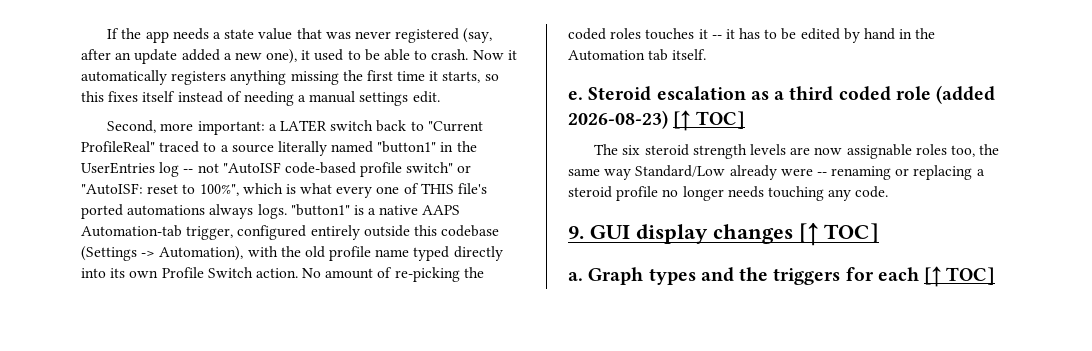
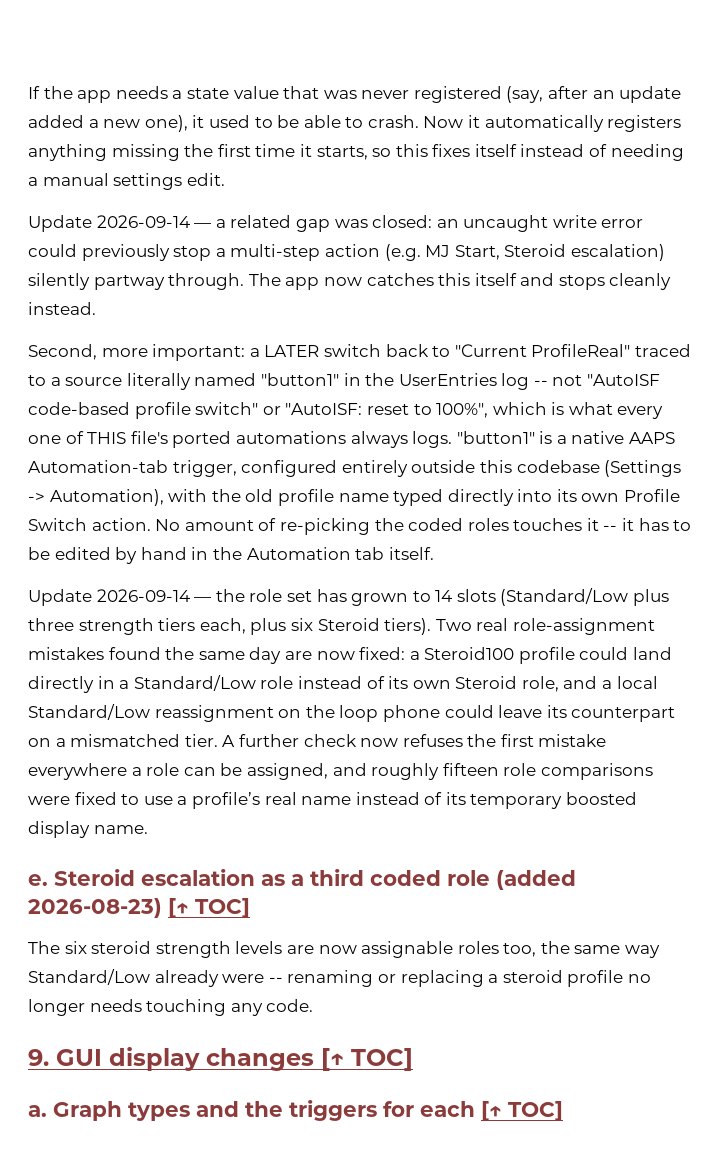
+ Update 2026-09-14 — a related gap was closed: an uncaught write error could previously stop a multi-step action (e.g. MJ Start, Steroid escalation) silently partway through. The app now catches this itself and stops cleanly instead.
+ Update 2026-09-14 — the role set has grown to 14 slots (Standard/Low plus three strength tiers each, plus six Steroid tiers). Two real role-assignment mistakes found the same day are now fixed: a Steroid100 profile could land directly in a Standard/Low role instead of its own Steroid role, and a local Standard/Low reassignment on the loop phone could leave its counterpart on a mismatched tier. A further check now refuses the first mistake everywhere a role can be assigned, and roughly fifteen role comparisons were fixed to use a profile’s real name instead of its temporary boosted display name.

